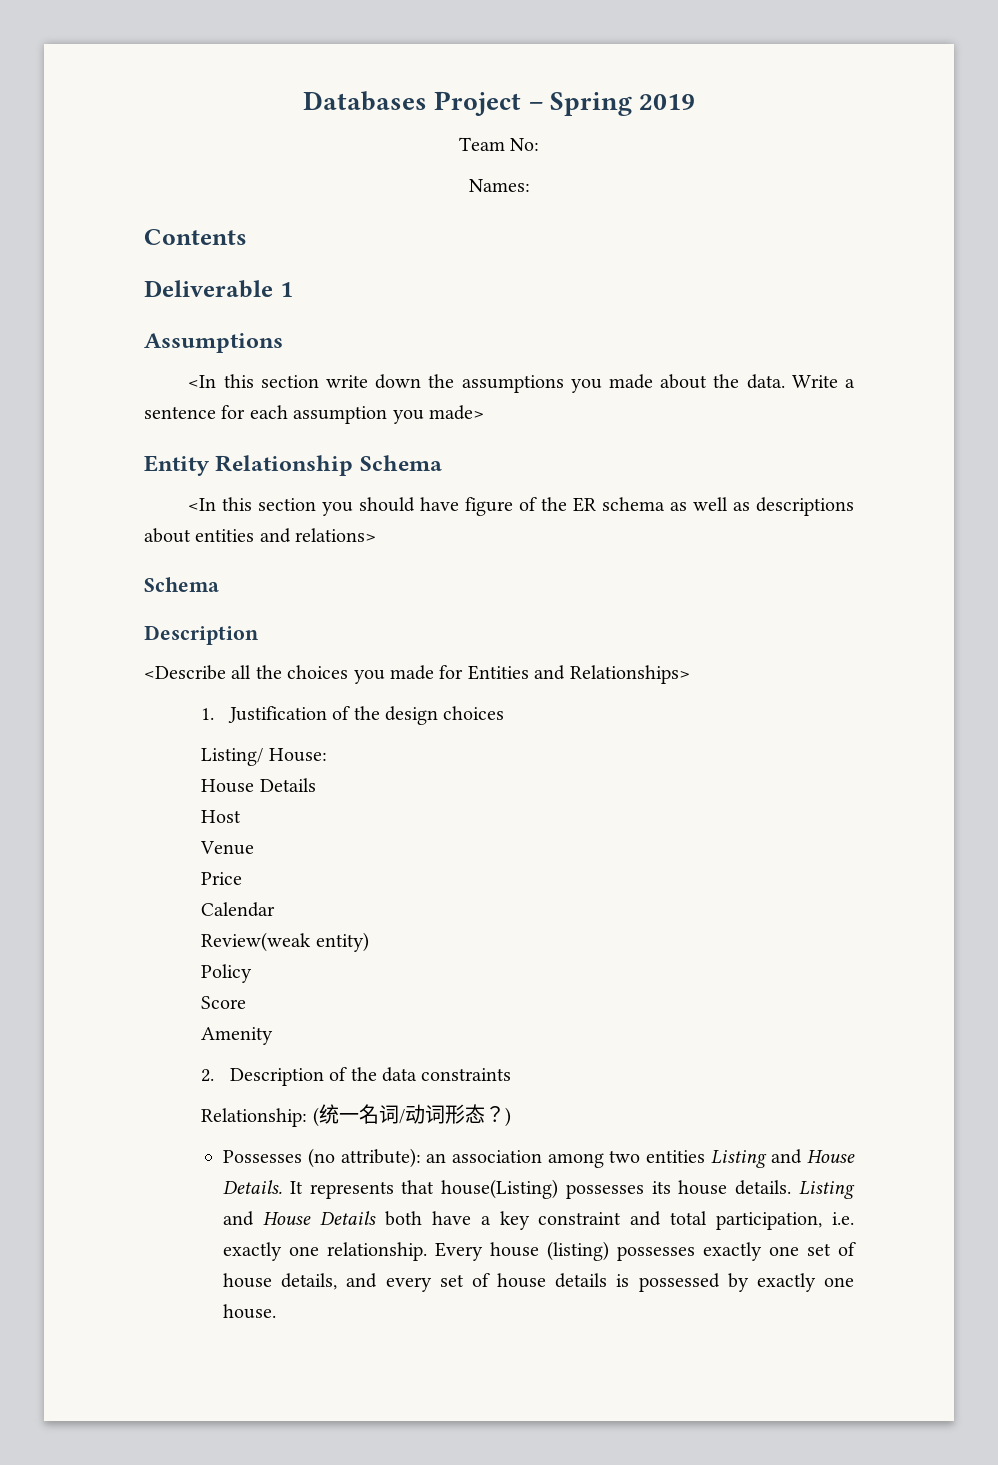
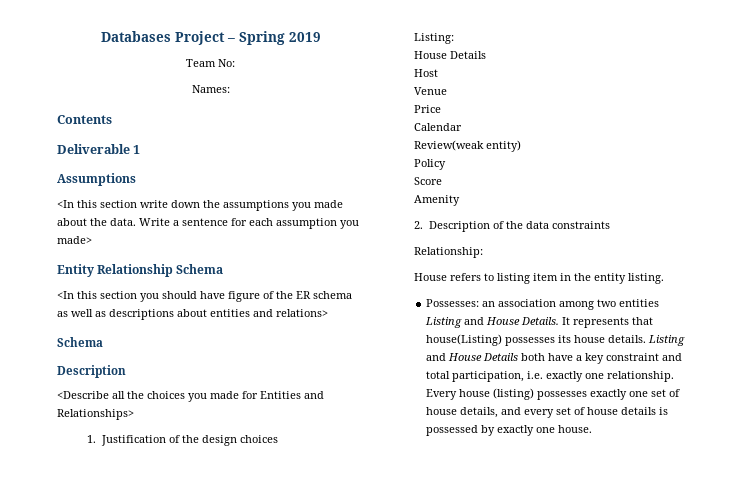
- Listing/ House:
+ Listing:
- Relationship: (统一名词/动词形态？)
- Possesses (no attribute): an association among two entities Listing and House Details.
+ Relationship:
+ House refers to listing item in the entity listing.
+ Possesses: an association among two entities Listing and House Details.

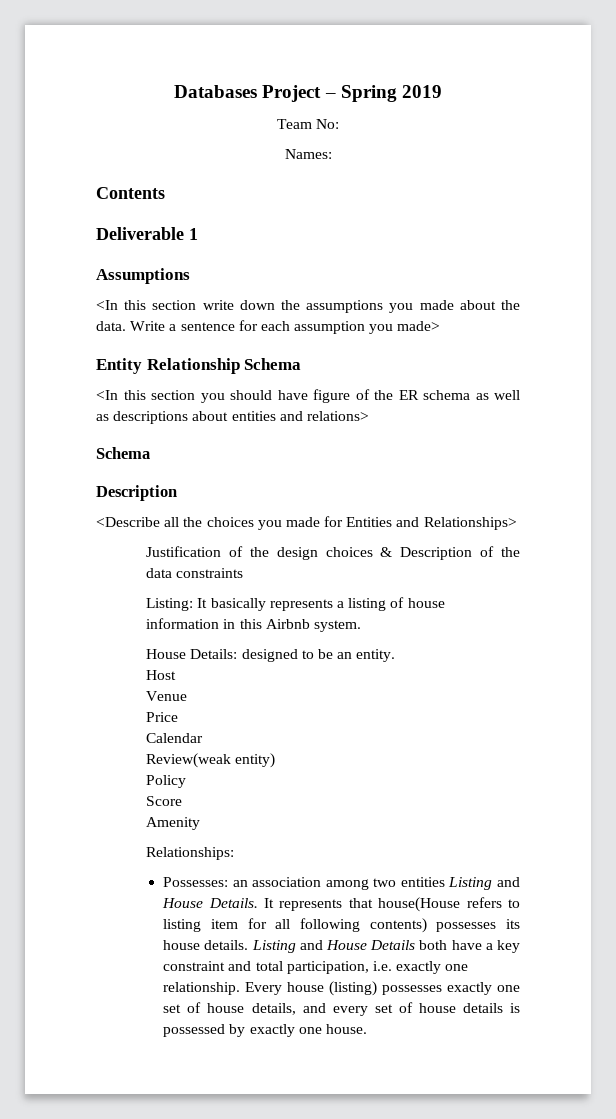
- 1. Justification of the design choices
- Listing:
- House Details
+ Justification of the design choices & Description of the data constraints
+ Listing: It basically represents a listing of house information in this Airbnb system.
+ House Details: designed to be an entity.
- 2. Description of the data constraints
- Relationship:
- House refers to listing item in the entity listing.
+ Relationships:
- It represents that house(Listing) possesses its house details.
+ It represents that house(House refers to listing item for all following contents) possesses its house details.

